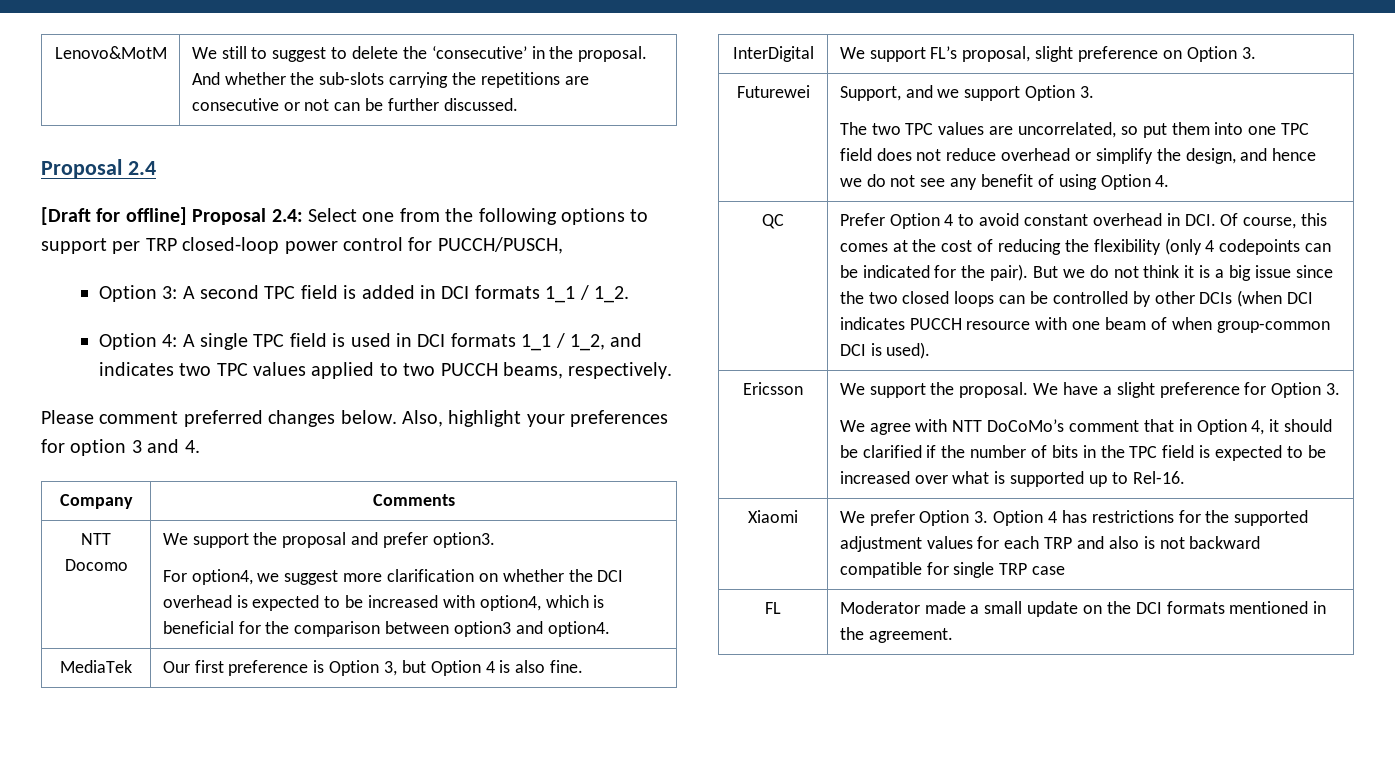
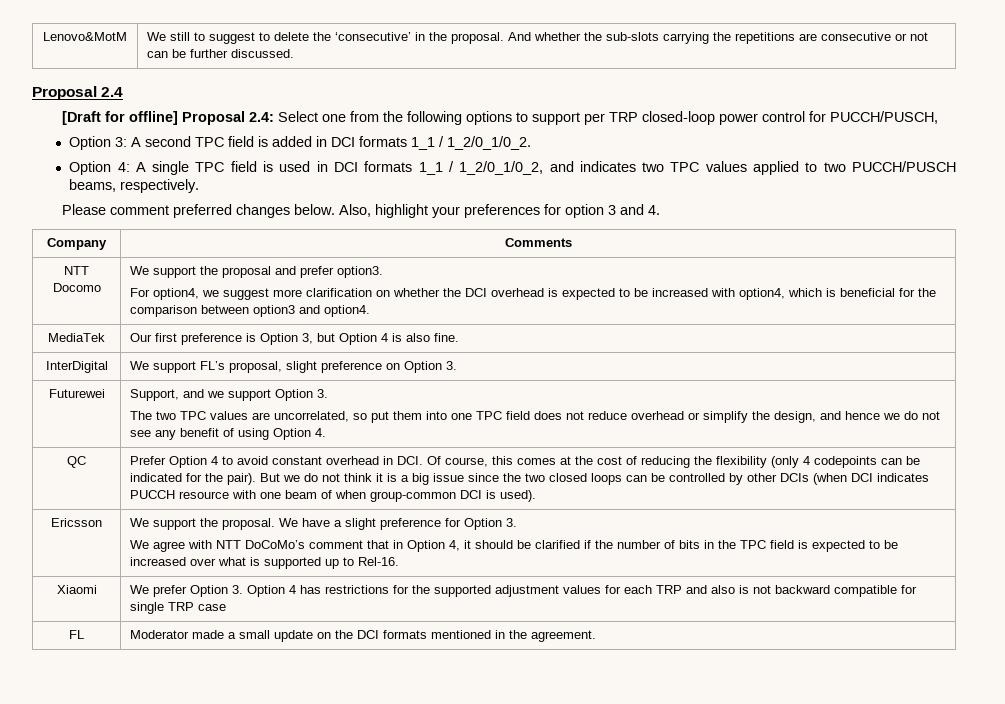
- Option 3: A second TPC field is added in DCI formats 1_1 / 1_2.
+ Option 3: A second TPC field is added in DCI formats 1_1 / 1_2/0_1/0_2.
- Option 4: A single TPC field is used in DCI formats 1_1 / 1_2, and indicates two TPC values applied to two PUCCH beams, respectively.
+ Option 4: A single TPC field is used in DCI formats 1_1 / 1_2/0_1/0_2, and indicates two TPC values applied to two PUCCH/PUSCH beams, respectively.

